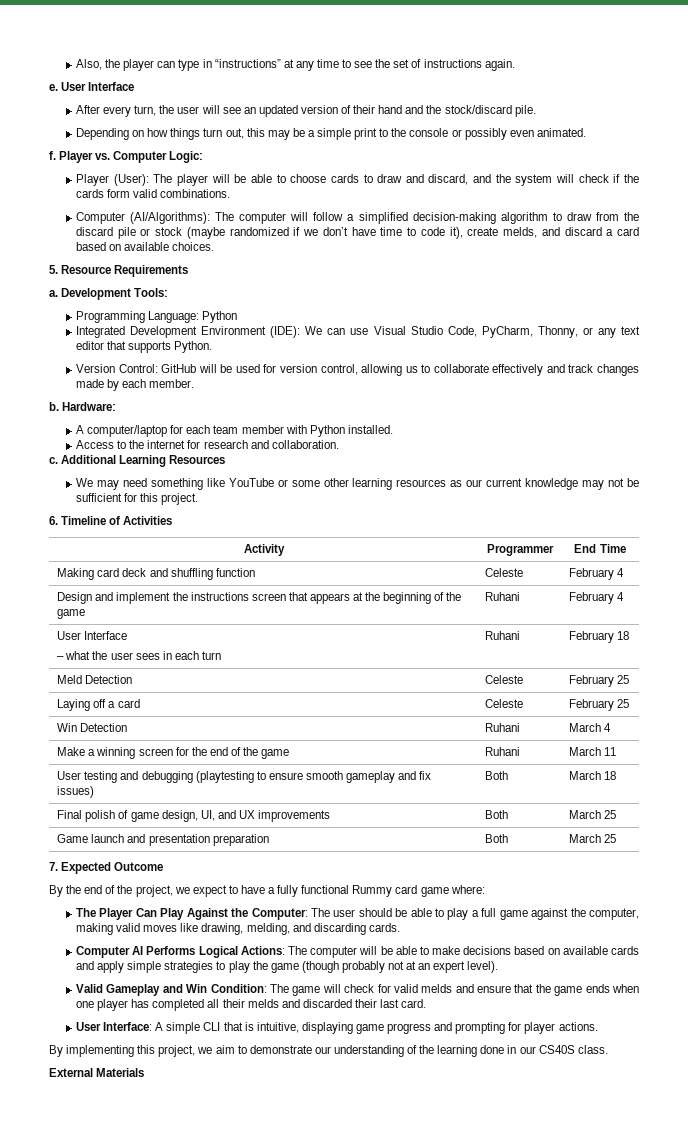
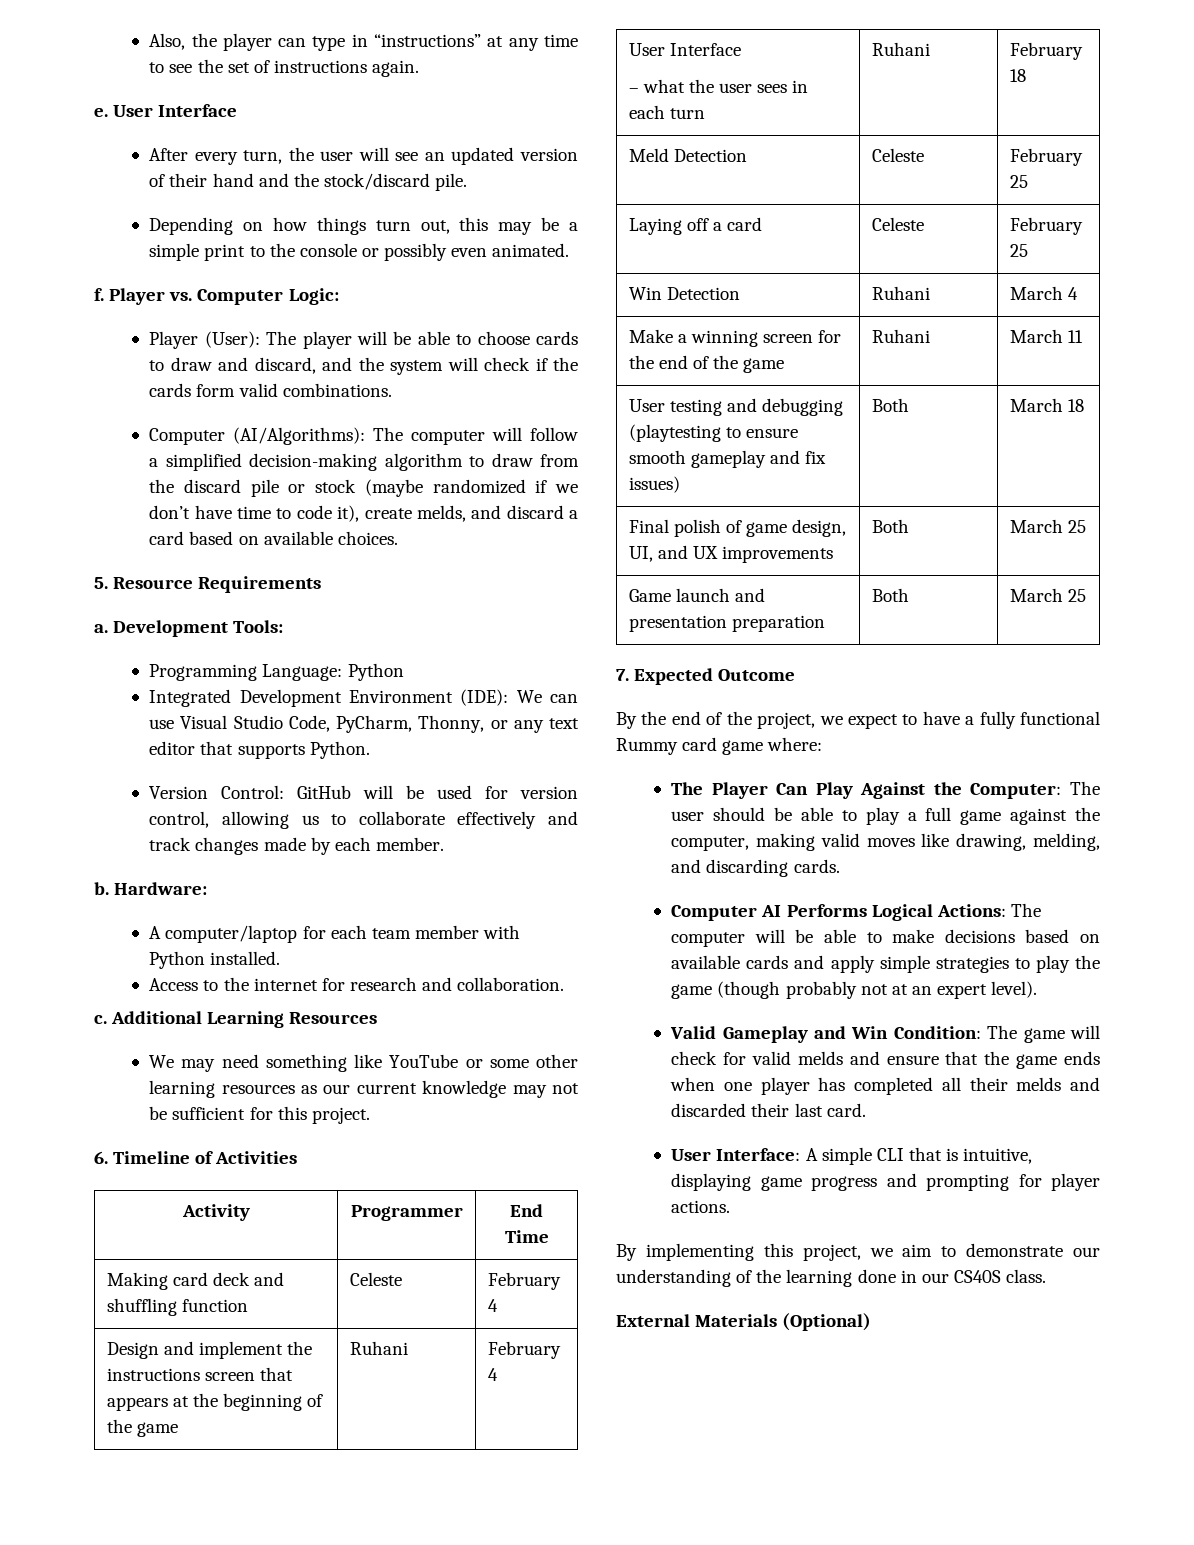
- External Materials
+ External Materials (Optional)

